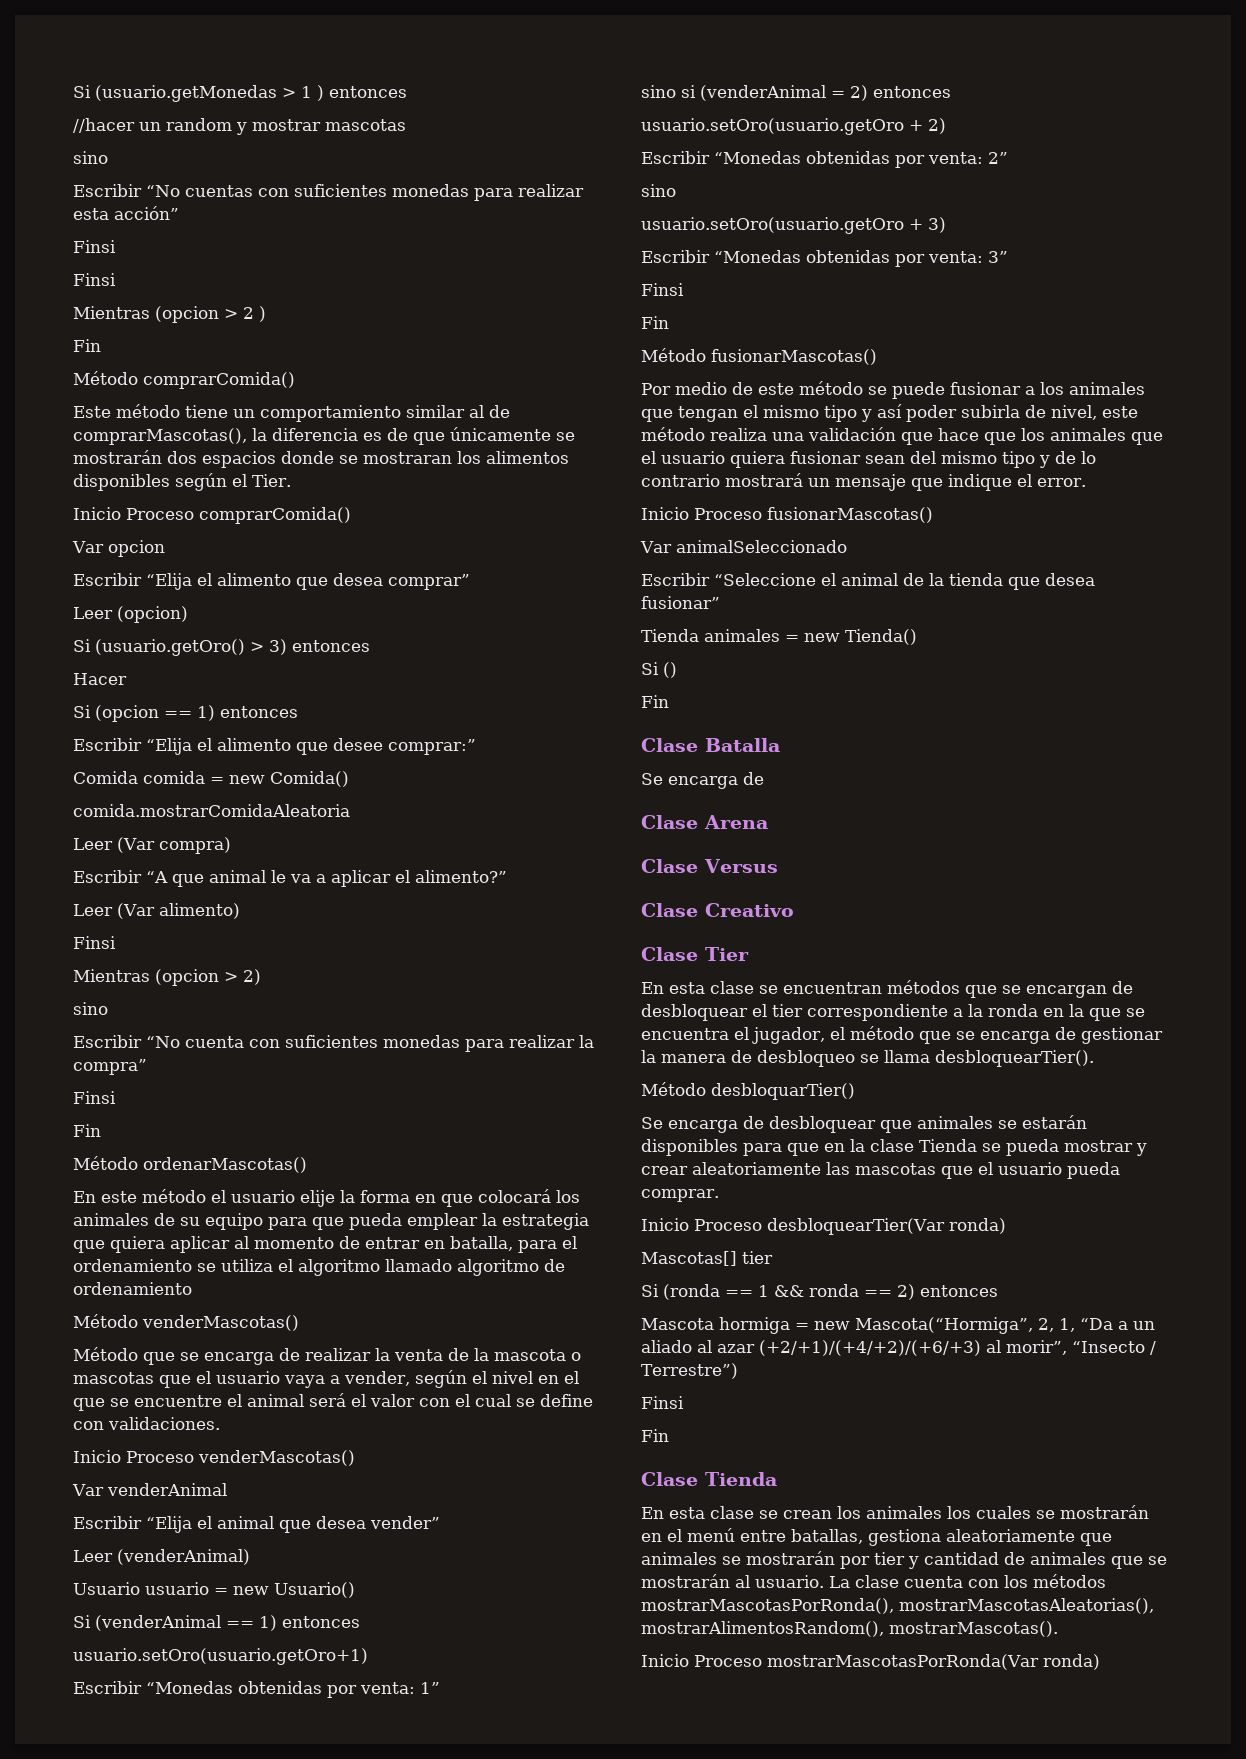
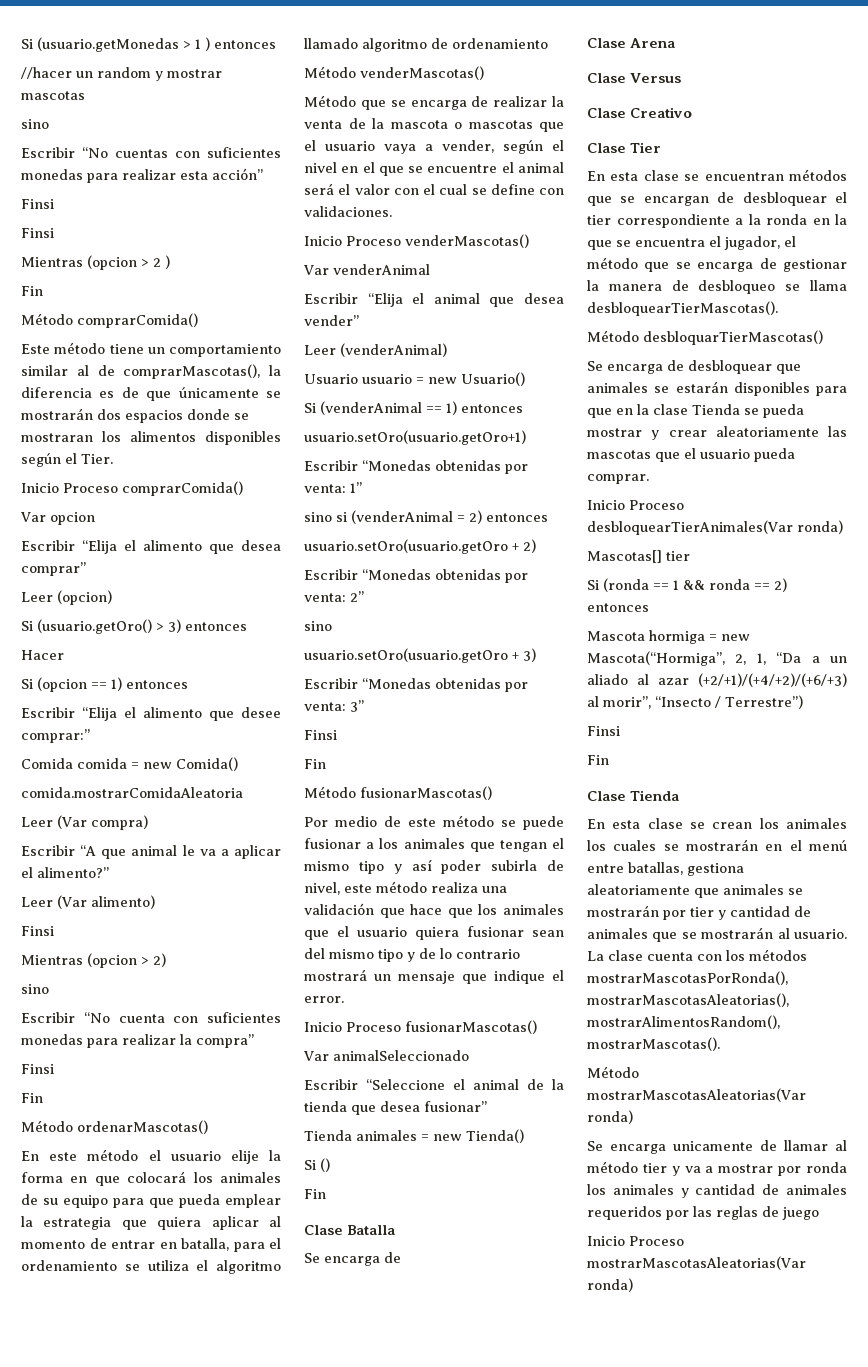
- En esta clase se encuentran métodos que se encargan de desbloquear el tier correspondiente a la ronda en la que se encuentra el jugador, el método que se encarga de gestionar la manera de desbloqueo se llama desbloquearTier().
- Método desbloquarTier()
+ En esta clase se encuentran métodos que se encargan de desbloquear el tier correspondiente a la ronda en la que se encuentra el jugador, el método que se encarga de gestionar la manera de desbloqueo se llama desbloquearTierMascotas().
+ Método desbloquarTierMascotas()
- Inicio Proceso desbloquearTier(Var ronda)
+ Inicio Proceso desbloquearTierAnimales(Var ronda)
- Inicio Proceso mostrarMascotasPorRonda(Var ronda)
+ Método mostrarMascotasAleatorias(Var ronda)
+ Se encarga unicamente de llamar al método tier y va a mostrar por ronda los animales y cantidad de animales requeridos por las reglas de juego
+ Inicio Proceso mostrarMascotasAleatorias(Var ronda)

